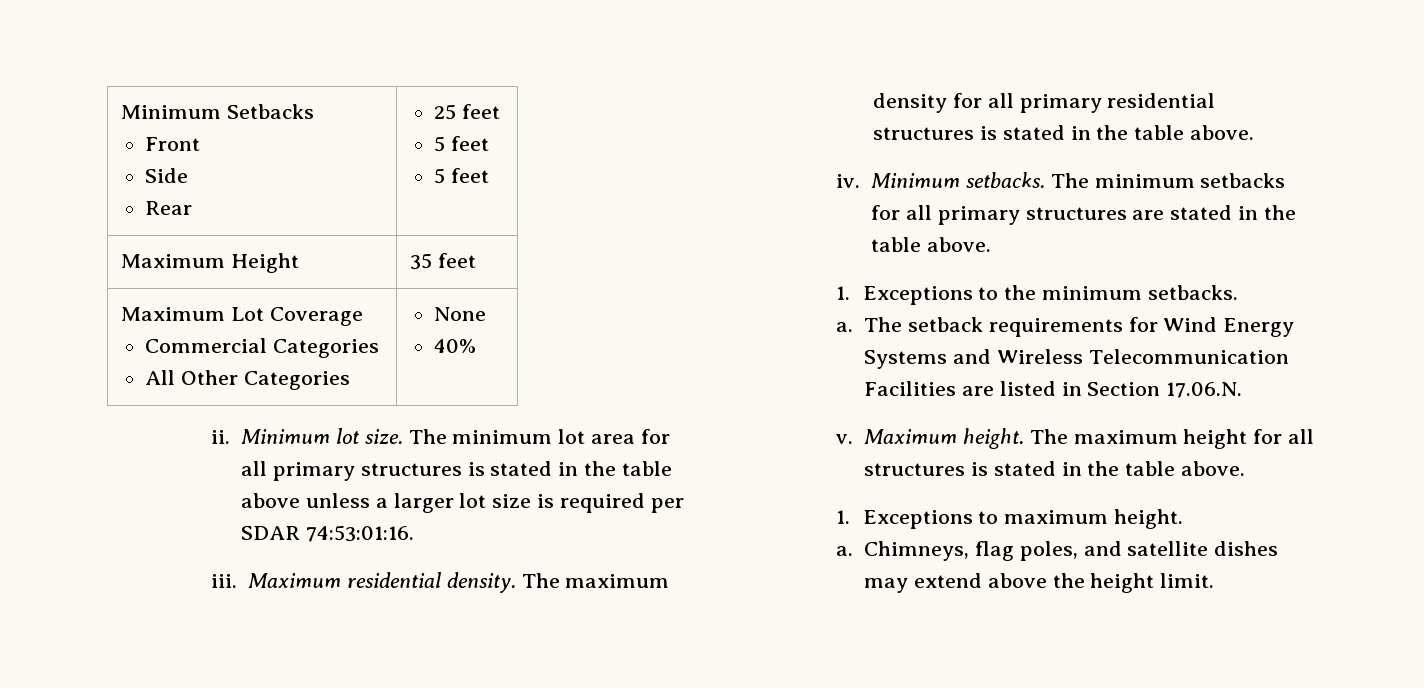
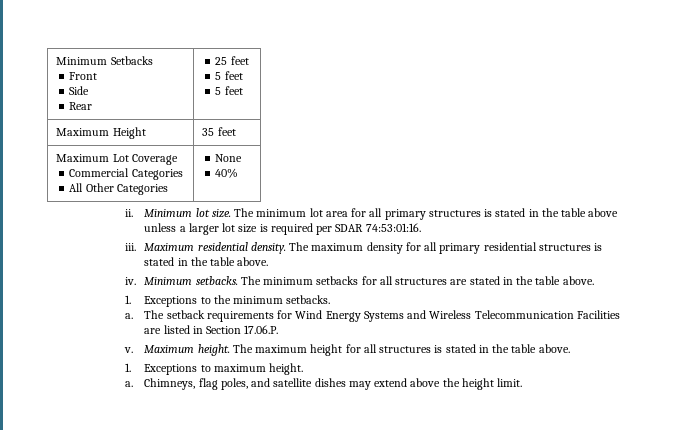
- The minimum setbacks for all primary structures are stated in the table above.
+ The minimum setbacks for all structures are stated in the table above.
- The setback requirements for Wind Energy Systems and Wireless Telecommunication Facilities are listed in Section 17.06.N.
+ The setback requirements for Wind Energy Systems and Wireless Telecommunication Facilities are listed in Section 17.06.P.

